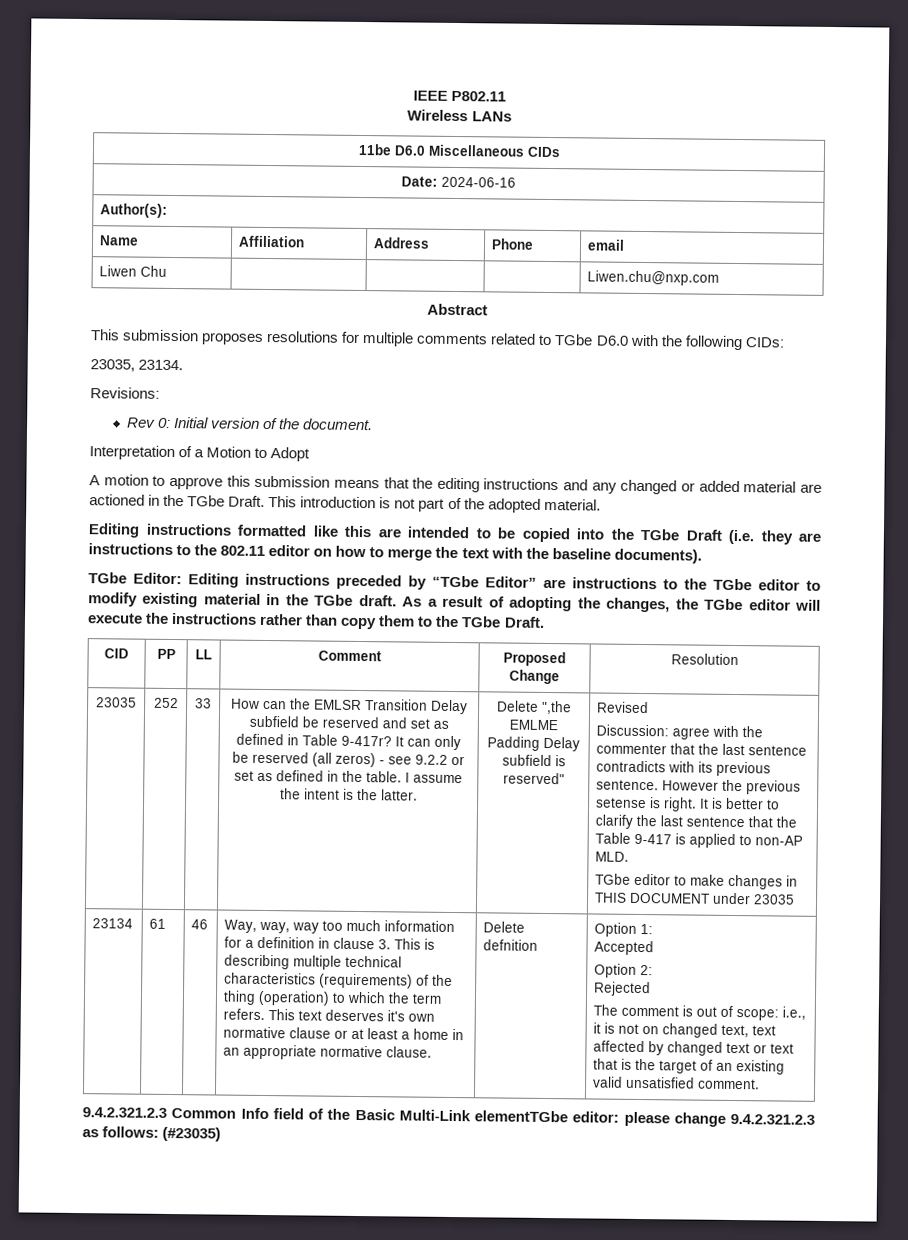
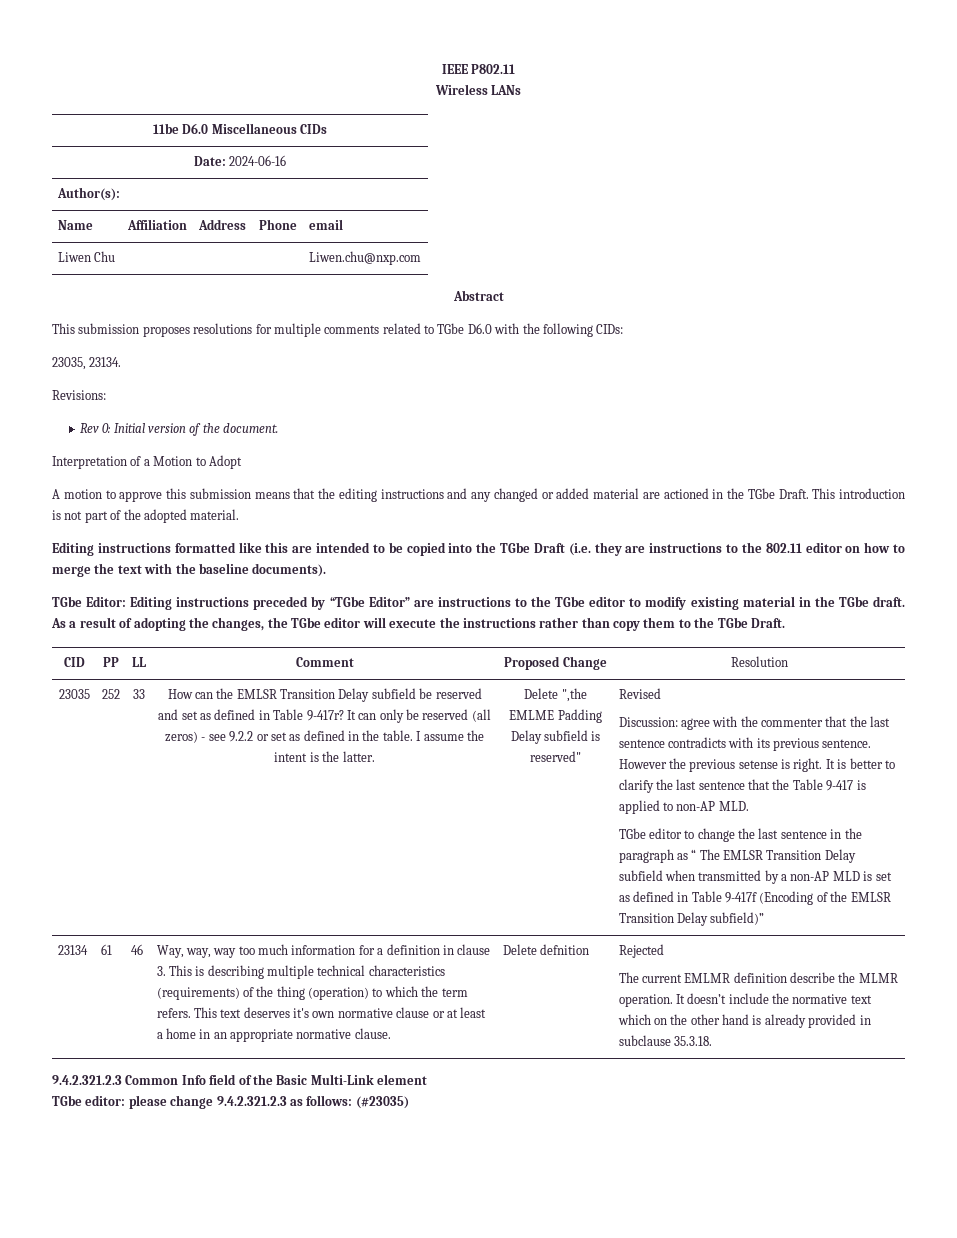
- TGbe editor to make changes in THIS DOCUMENT under 23035
+ TGbe editor to change the last sentence in the paragraph as “ The EMLSR Transition Delay subfield when transmitted by a non-AP MLD is set as defined in Table 9-417f (Encoding of the EMLSR Transition Delay subfield)”
- Option 1:
- Accepted
- Option 2:
  Rejected
- The comment is out of scope: i.e., it is not on changed text, text affected by changed text or text that is the target of an existing valid unsatisfied comment.
+ The current EMLMR definition describe the MLMR operation. It doesn’t include the normative text which on the other hand is already provided in subclause 35.3.18.
- 9.4.2.321.2.3 Common Info field of the Basic Multi-Link elementTGbe editor: please change 9.4.2.321.2.3 as follows: (#23035)
+ 9.4.2.321.2.3 Common Info field of the Basic Multi-Link element
+ TGbe editor: please change 9.4.2.321.2.3 as follows: (#23035)

